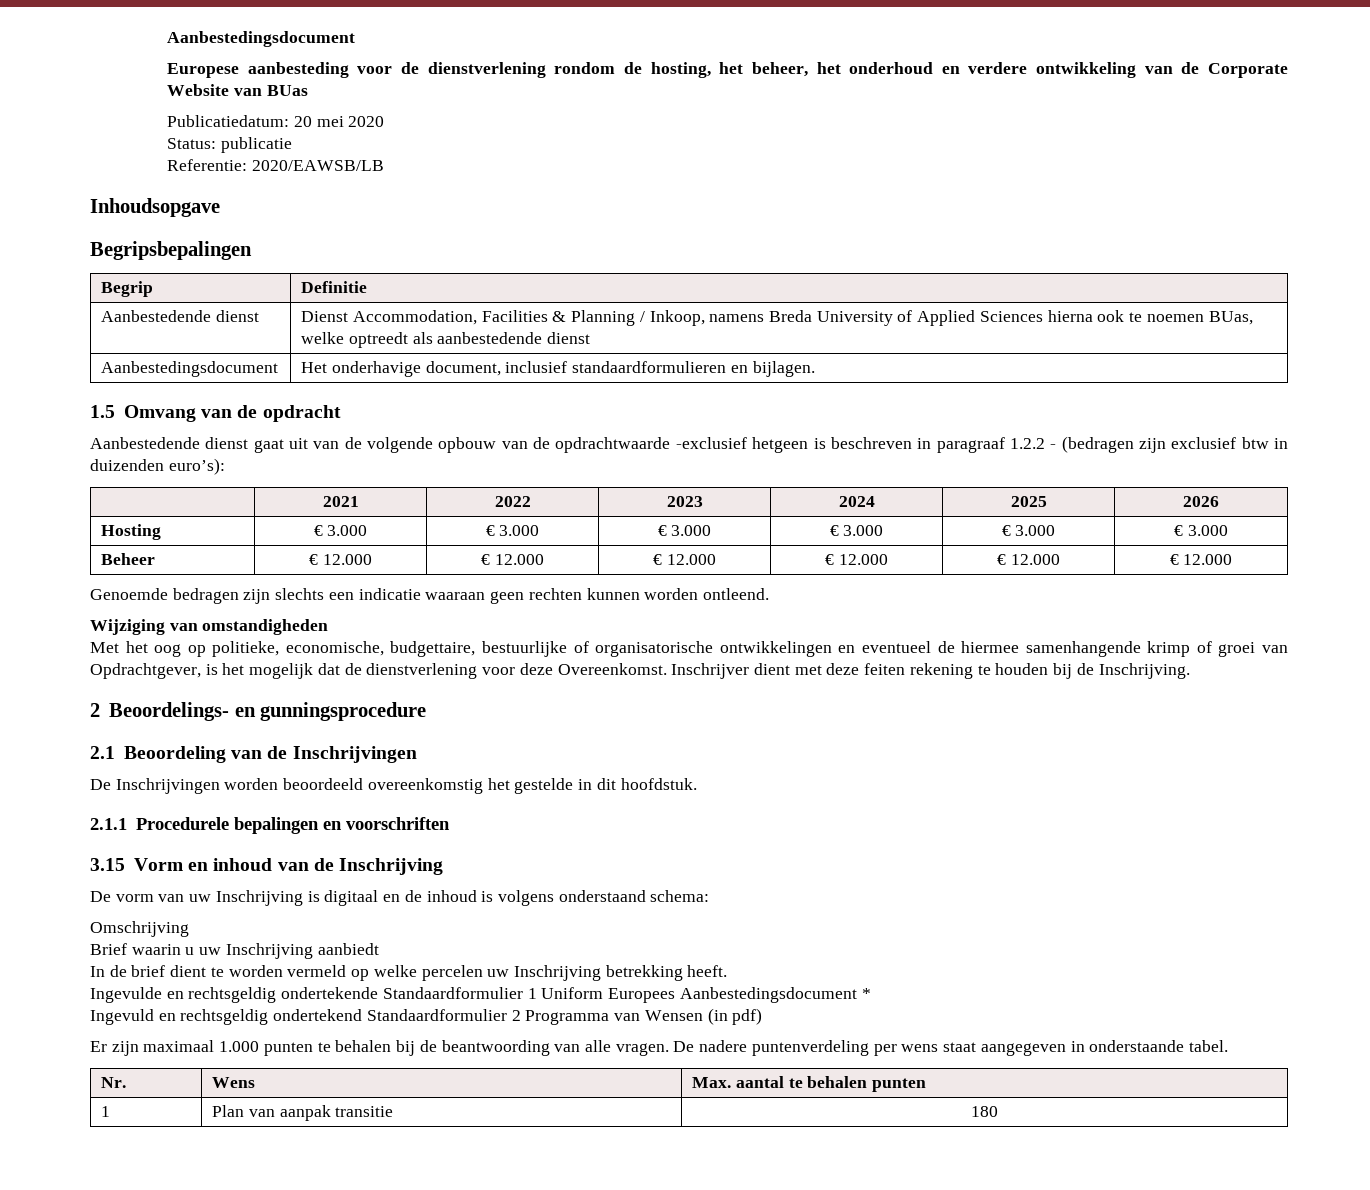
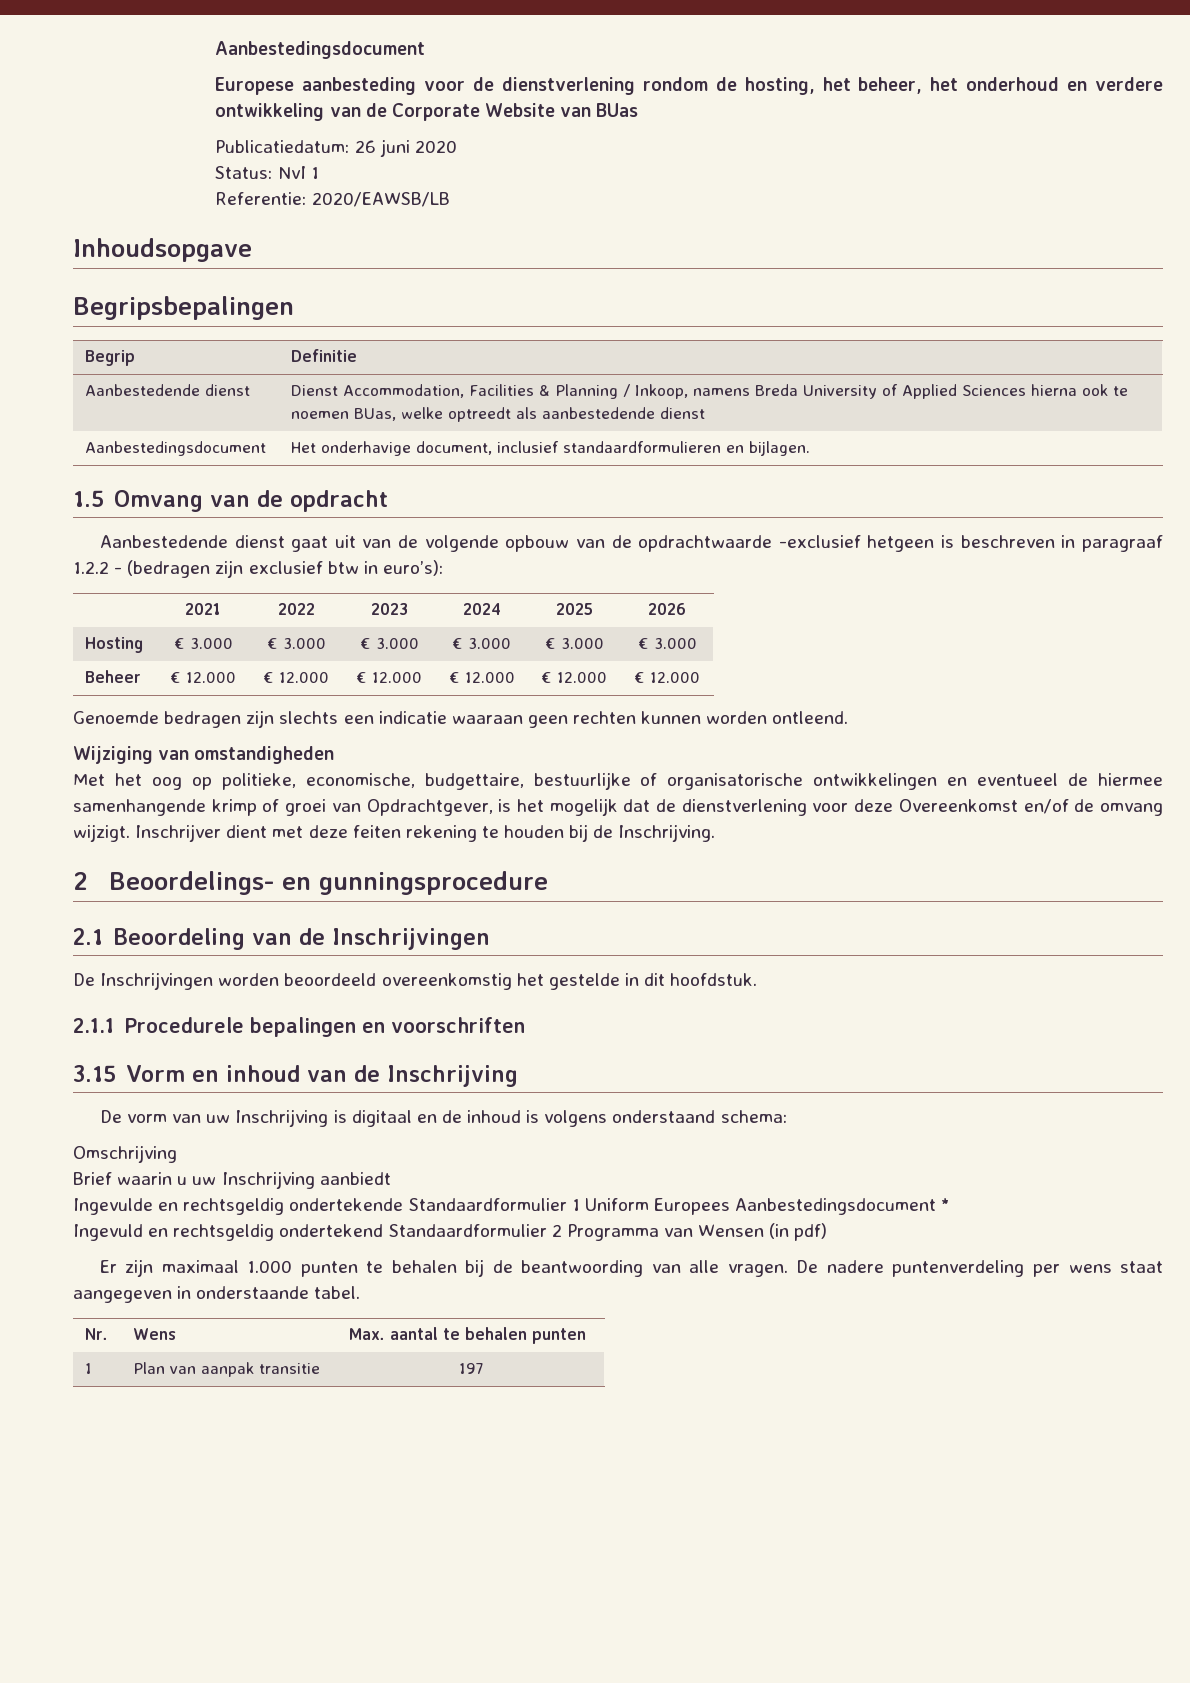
- Publicatiedatum: 20 mei 2020
+ Publicatiedatum: 26 juni 2020
- Status: publicatie
+ Status: NvI 1
- Aanbestedende dienst gaat uit van de volgende opbouw van de opdrachtwaarde -exclusief hetgeen is beschreven in paragraaf 1.2.2 - (bedragen zijn exclusief btw in duizenden euro’s):
+ Aanbestedende dienst gaat uit van de volgende opbouw van de opdrachtwaarde -exclusief hetgeen is beschreven in paragraaf 1.2.2 - (bedragen zijn exclusief btw in euro’s):
- Met het oog op politieke, economische, budgettaire, bestuurlijke of organisatorische ontwikkelingen en eventueel de hiermee samenhangende krimp of groei van Opdrachtgever, is het mogelijk dat de dienstverlening voor deze Overeenkomst.
+ Met het oog op politieke, economische, budgettaire, bestuurlijke of organisatorische ontwikkelingen en eventueel de hiermee samenhangende krimp of groei van Opdrachtgever, is het mogelijk dat de dienstverlening voor deze Overeenkomst en/of de omvang wijzigt.
- In de brief dient te worden vermeld op welke percelen uw Inschrijving betrekking heeft.
- 1 | Plan van aanpak transitie | 180
+ 1 | Plan van aanpak transitie | 197

